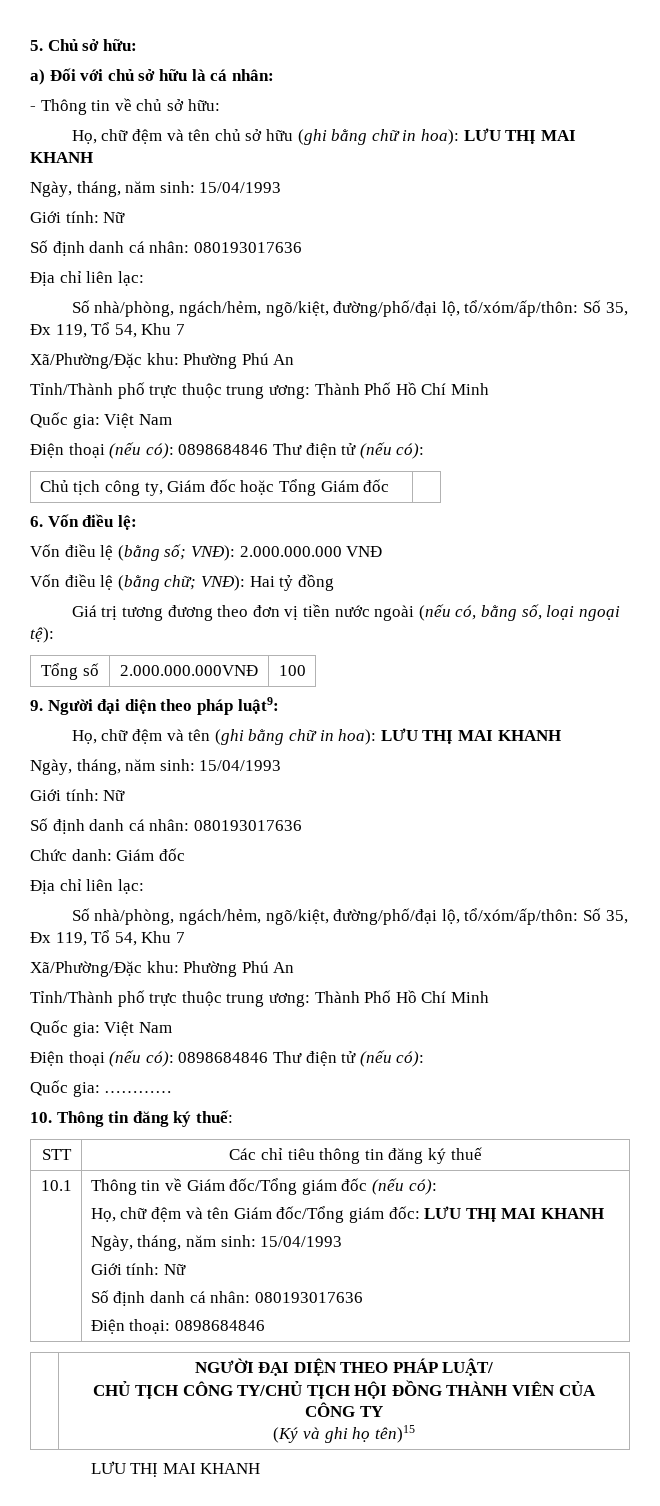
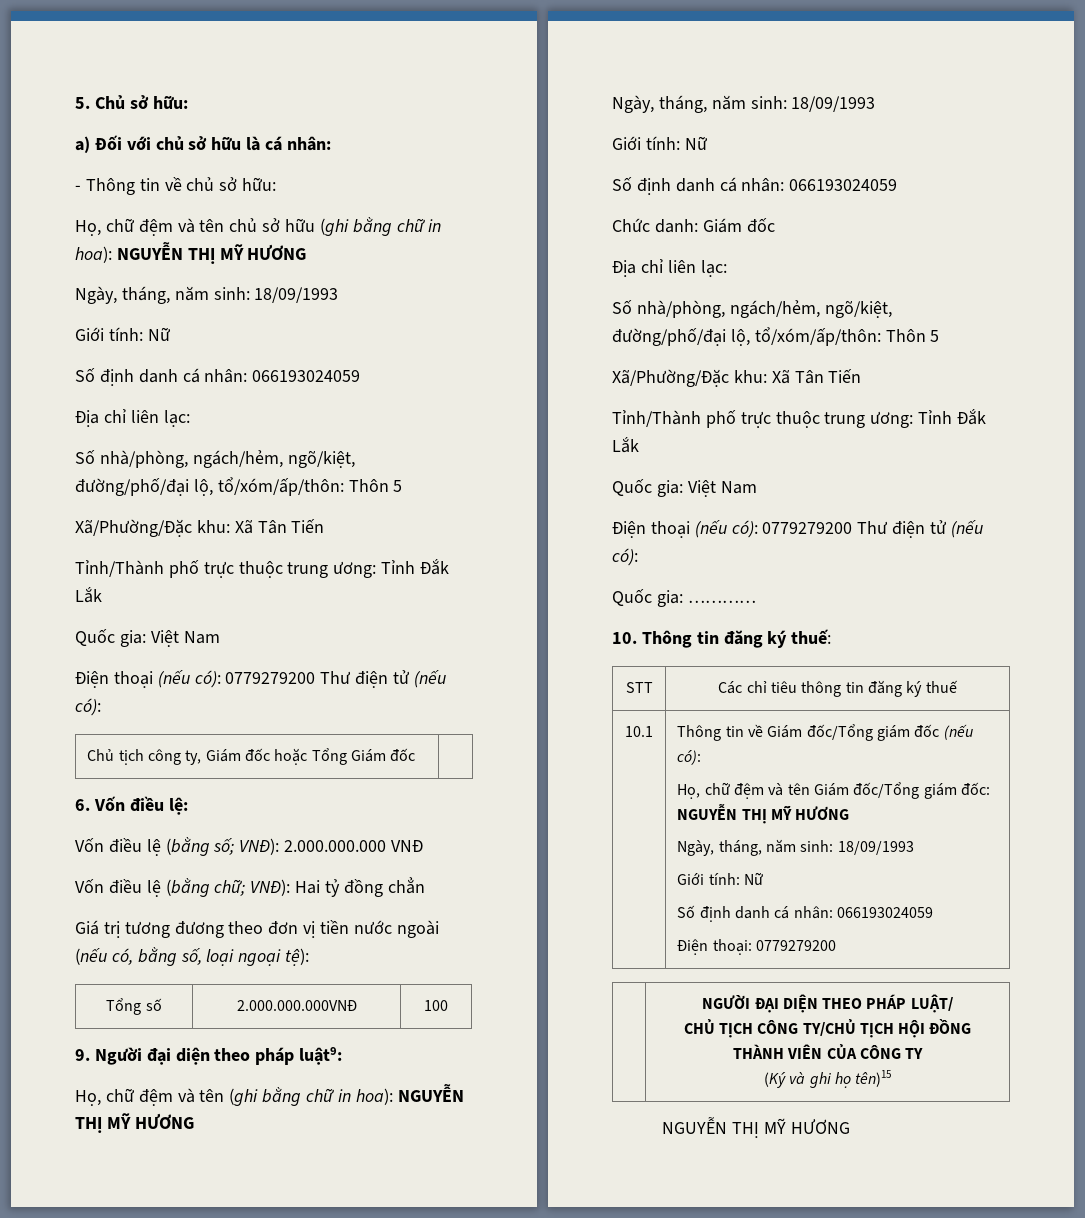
- Họ, chữ đệm và tên chủ sở hữu (ghi bằng chữ in hoa): LƯU THỊ MAI KHANH
- Ngày, tháng, năm sinh: 15/04/1993
+ Họ, chữ đệm và tên chủ sở hữu (ghi bằng chữ in hoa): NGUYỄN THỊ MỸ HƯƠNG
+ Ngày, tháng, năm sinh: 18/09/1993
  Giới tính: Nữ
- Số định danh cá nhân: 080193017636
+ Số định danh cá nhân: 066193024059
  Địa chỉ liên lạc:
- Số nhà/phòng, ngách/hẻm, ngõ/kiệt, đường/phố/đại lộ, tổ/xóm/ấp/thôn: Số 35, Đx 119, Tổ 54, Khu 7
- Xã/Phường/Đặc khu: Phường Phú An
- Tỉnh/Thành phố trực thuộc trung ương: Thành Phố Hồ Chí Minh
+ Số nhà/phòng, ngách/hẻm, ngõ/kiệt, đường/phố/đại lộ, tổ/xóm/ấp/thôn: Thôn 5
+ Xã/Phường/Đặc khu: Xã Tân Tiến
+ Tỉnh/Thành phố trực thuộc trung ương: Tỉnh Đắk Lắk
  Quốc gia: Việt Nam
- Điện thoại (nếu có): 0898684846 Thư điện tử (nếu có):
+ Điện thoại (nếu có): 0779279200 Thư điện tử (nếu có):
- Vốn điều lệ (bằng chữ; VNĐ): Hai tỷ đồng
+ Vốn điều lệ (bằng chữ; VNĐ): Hai tỷ đồng chẳn
- Họ, chữ đệm và tên (ghi bằng chữ in hoa): LƯU THỊ MAI KHANH
- Ngày, tháng, năm sinh: 15/04/1993
+ Họ, chữ đệm và tên (ghi bằng chữ in hoa): NGUYỄN THỊ MỸ HƯƠNG
+ Ngày, tháng, năm sinh: 18/09/1993
  Giới tính: Nữ
- Số định danh cá nhân: 080193017636
+ Số định danh cá nhân: 066193024059
  Chức danh: Giám đốc
  Địa chỉ liên lạc:
- Số nhà/phòng, ngách/hẻm, ngõ/kiệt, đường/phố/đại lộ, tổ/xóm/ấp/thôn: Số 35, Đx 119, Tổ 54, Khu 7
- Xã/Phường/Đặc khu: Phường Phú An
- Tỉnh/Thành phố trực thuộc trung ương: Thành Phố Hồ Chí Minh
+ Số nhà/phòng, ngách/hẻm, ngõ/kiệt, đường/phố/đại lộ, tổ/xóm/ấp/thôn: Thôn 5
+ Xã/Phường/Đặc khu: Xã Tân Tiến
+ Tỉnh/Thành phố trực thuộc trung ương: Tỉnh Đắk Lắk
  Quốc gia: Việt Nam
- Điện thoại (nếu có): 0898684846 Thư điện tử (nếu có):
+ Điện thoại (nếu có): 0779279200 Thư điện tử (nếu có):
  10.1 | Thông tin về Giám đốc/Tổng giám đốc (nếu có):
- Họ, chữ đệm và tên Giám đốc/Tổng giám đốc: LƯU THỊ MAI KHANH
- Ngày, tháng, năm sinh: 15/04/1993
+ Họ, chữ đệm và tên Giám đốc/Tổng giám đốc: NGUYỄN THỊ MỸ HƯƠNG
+ Ngày, tháng, năm sinh: 18/09/1993
  Giới tính: Nữ
- Số định danh cá nhân: 080193017636
- Điện thoại: 0898684846
+ Số định danh cá nhân: 066193024059
+ Điện thoại: 0779279200
  | NGƯỜI ĐẠI DIỆN THEO PHÁP LUẬT/
  CHỦ TỊCH CÔNG TY/CHỦ TỊCH HỘI ĐỒNG THÀNH VIÊN CỦA CÔNG TY
  (Ký và ghi họ tên)15
- LƯU THỊ MAI KHANH
+ NGUYỄN THỊ MỸ HƯƠNG

